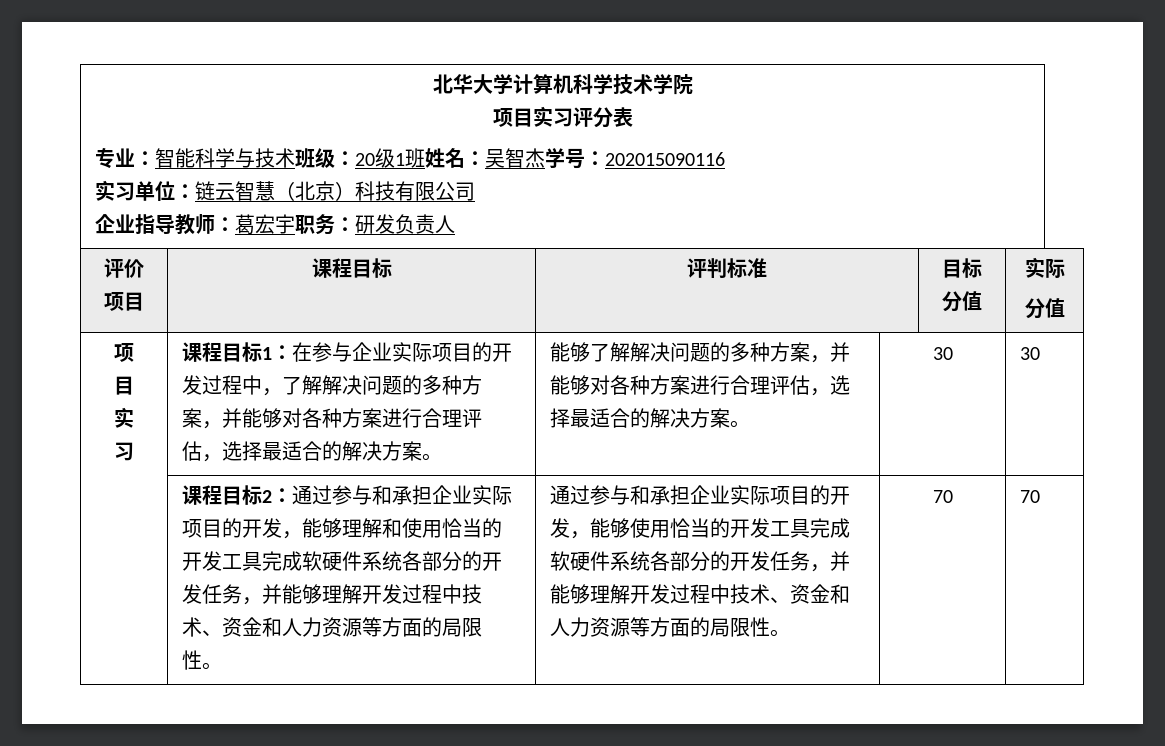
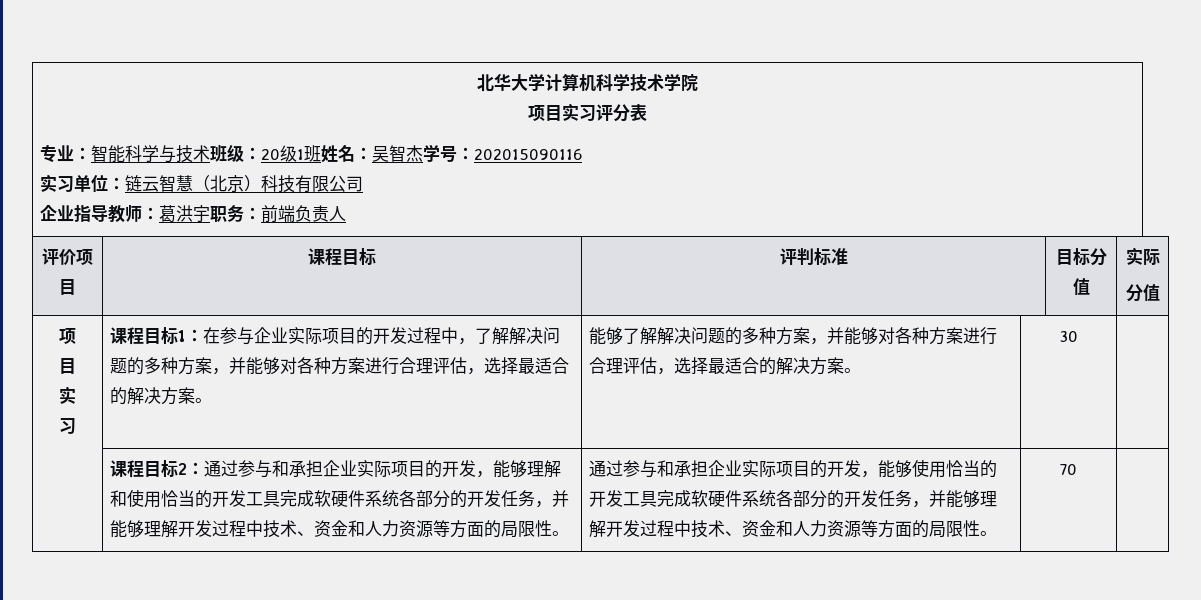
- 企业指导教师：葛宏宇职务：研发负责人
+ 企业指导教师：葛洪宇职务：前端负责人
- 30 | 30
+ 30
- 70 | 70
+ 70

